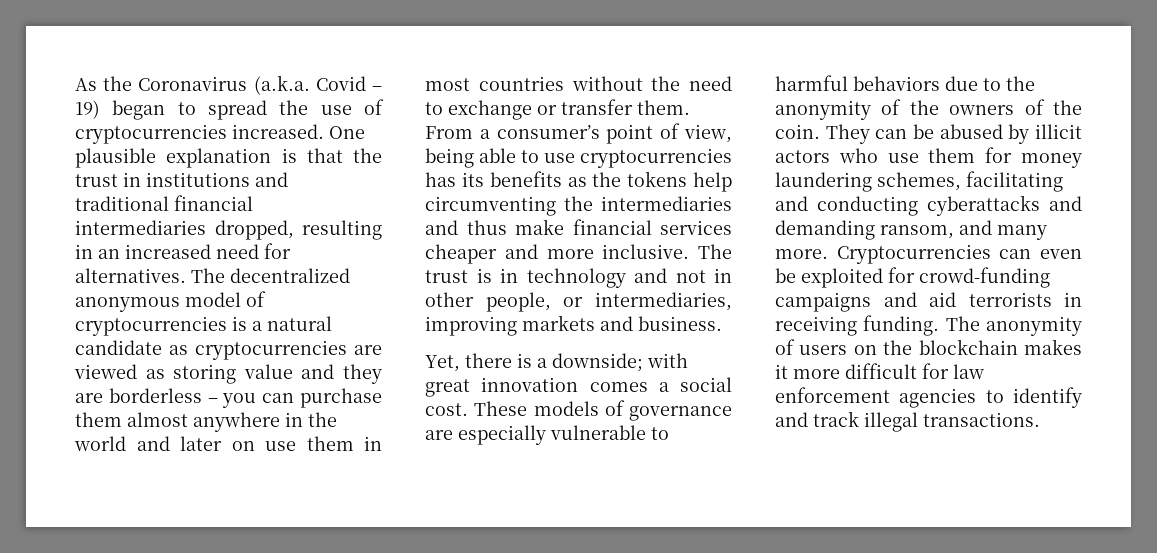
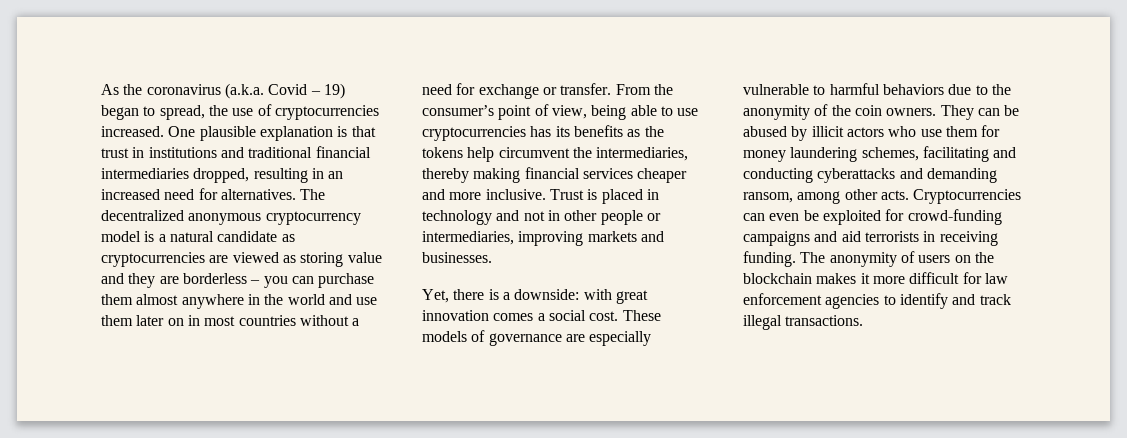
- As the Coronavirus (a.k.a. Covid – 19) began to spread the use of cryptocurrencies increased.
+ As the coronavirus (a.k.a. Covid – 19) began to spread, the use of cryptocurrencies increased.
- One plausible explanation is that the trust in institutions and traditional financial intermediaries dropped, resulting in an increased need for alternatives.
+ One plausible explanation is that trust in institutions and traditional financial intermediaries dropped, resulting in an increased need for alternatives.
- The decentralized anonymous model of cryptocurrencies is a natural candidate as cryptocurrencies are viewed as storing value and they are borderless – you can purchase them almost anywhere in the world and later on use them in most countries without the need to exchange or transfer them. From a consumer’s point of view, being able to use cryptocurrencies has its benefits as the tokens help circumventing the intermediaries and thus make financial services cheaper and more inclusive.
+ The decentralized anonymous cryptocurrency model is a natural candidate as cryptocurrencies are viewed as storing value and they are borderless – you can purchase them almost anywhere in the world and use them later on in most countries without a need for exchange or transfer. From the consumer’s point of view, being able to use cryptocurrencies has its benefits as the tokens help circumvent the intermediaries, thereby making financial services cheaper and more inclusive.
- The trust is in technology and not in other people, or intermediaries, improving markets and business.
+ Trust is placed in technology and not in other people or intermediaries, improving markets and businesses.
- Yet, there is a downside; with great innovation comes a social cost.
+ Yet, there is a downside: with great innovation comes a social cost.
- These models of governance are especially vulnerable to harmful behaviors due to the anonymity of the owners of the coin.
+ These models of governance are especially vulnerable to harmful behaviors due to the anonymity of the coin owners.
- They can be abused by illicit actors who use them for money laundering schemes, facilitating and conducting cyberattacks and demanding ransom, and many more.
+ They can be abused by illicit actors who use them for money laundering schemes, facilitating and conducting cyberattacks and demanding ransom, among other acts.

